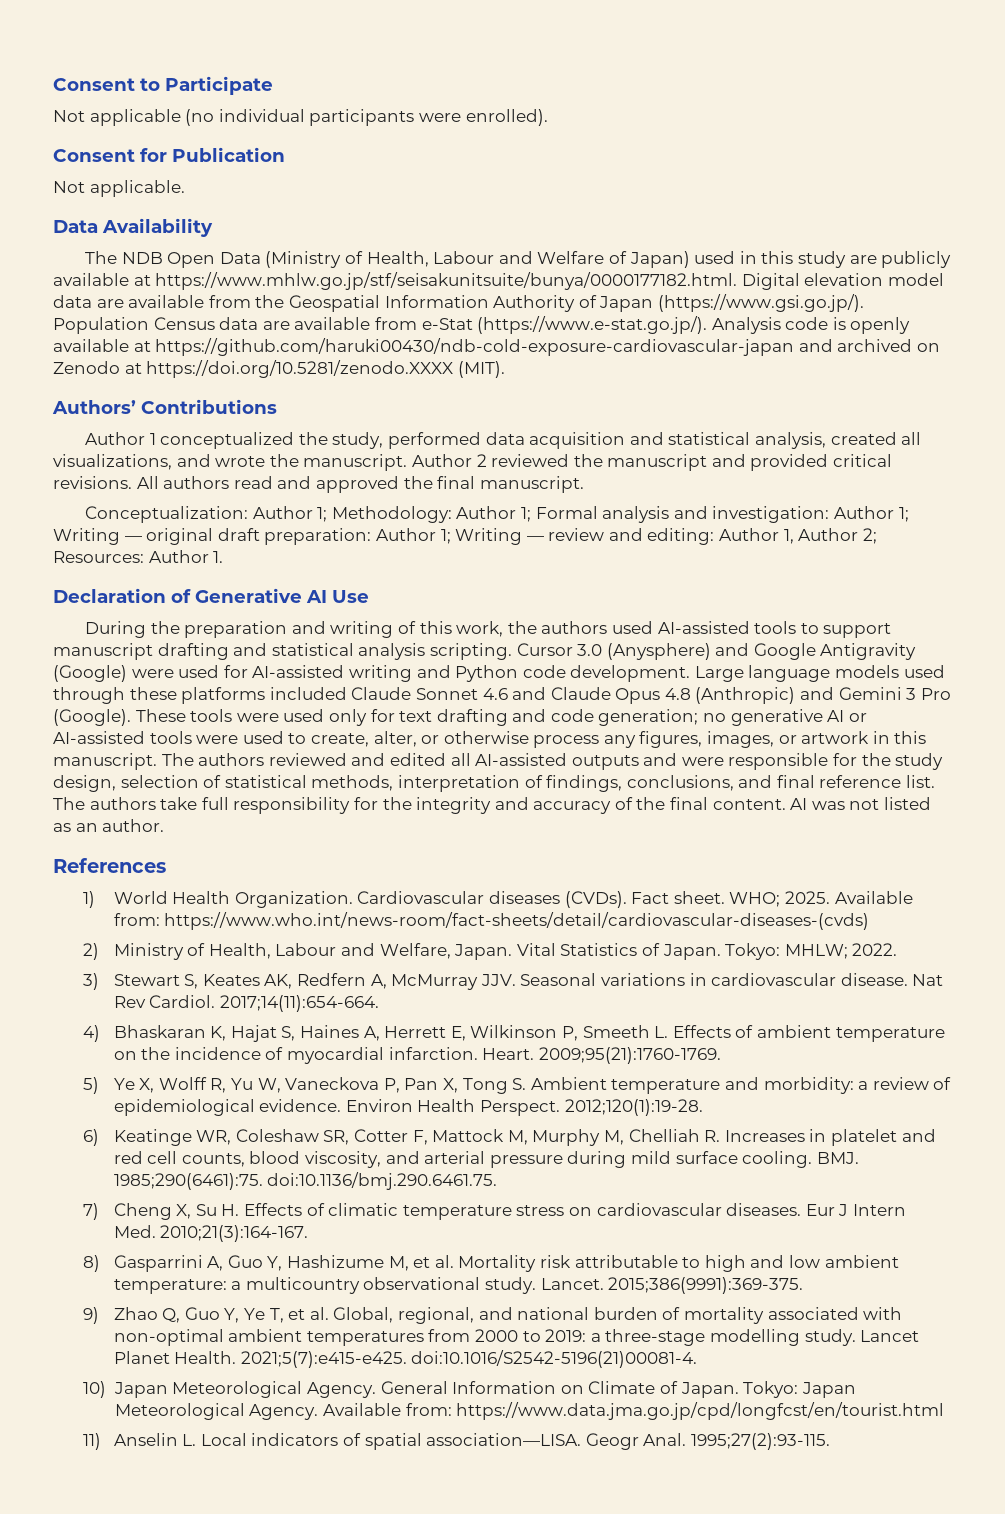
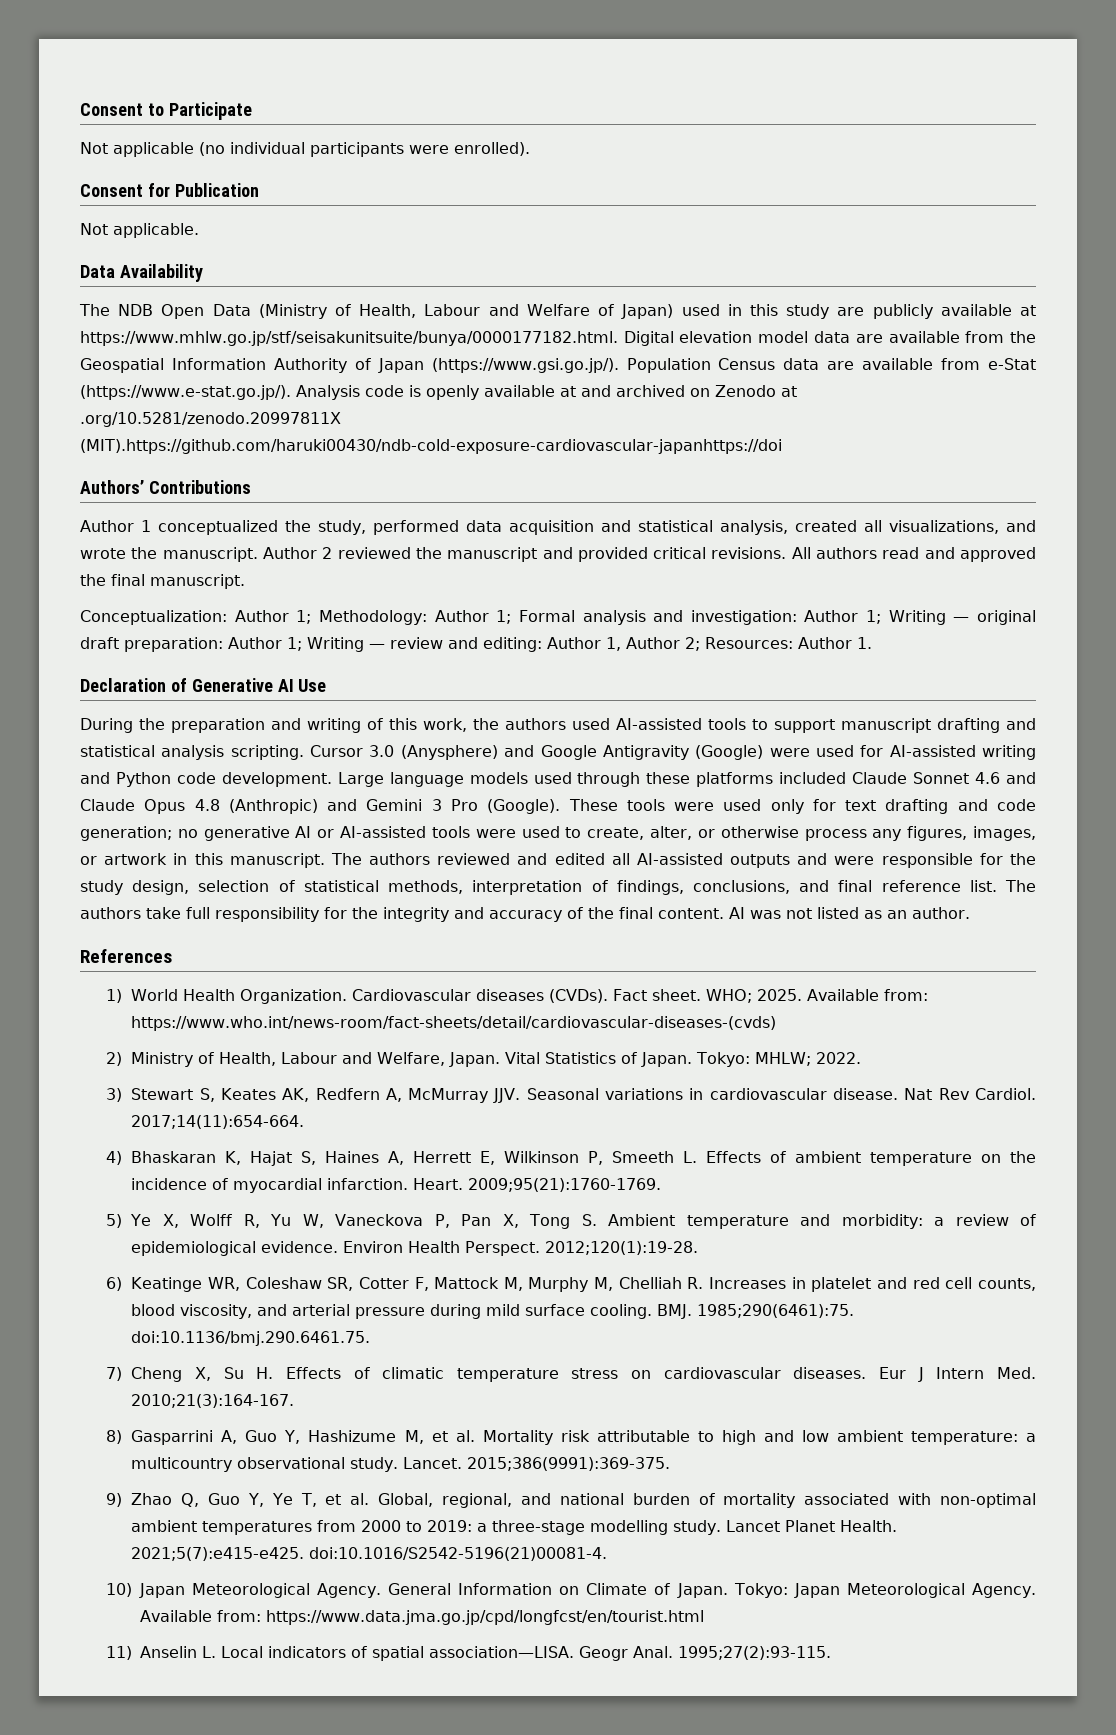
- The NDB Open Data (Ministry of Health, Labour and Welfare of Japan) used in this study are publicly available at https://www.mhlw.go.jp/stf/seisakunitsuite/bunya/0000177182.html. Digital elevation model data are available from the Geospatial Information Authority of Japan (https://www.gsi.go.jp/). Population Census data are available from e-Stat (https://www.e-stat.go.jp/). Analysis code is openly available at https://github.com/haruki00430/ndb-cold-exposure-cardiovascular-japan and archived on Zenodo at https://doi.org/10.5281/zenodo.XXXX (MIT).
+ The NDB Open Data (Ministry of Health, Labour and Welfare of Japan) used in this study are publicly available at https://www.mhlw.go.jp/stf/seisakunitsuite/bunya/0000177182.html. Digital elevation model data are available from the Geospatial Information Authority of Japan (https://www.gsi.go.jp/). Population Census data are available from e-Stat (https://www.e-stat.go.jp/). Analysis code is openly available at and archived on Zenodo at .org/10.5281/zenodo.20997811X (MIT).https://github.com/haruki00430/ndb-cold-exposure-cardiovascular-japanhttps://doi

